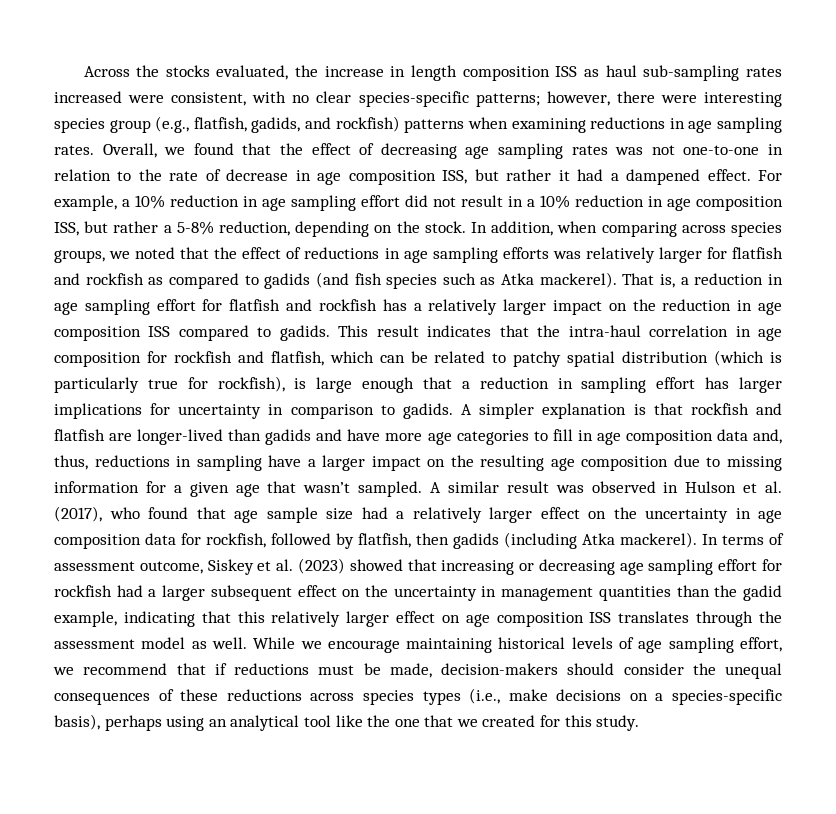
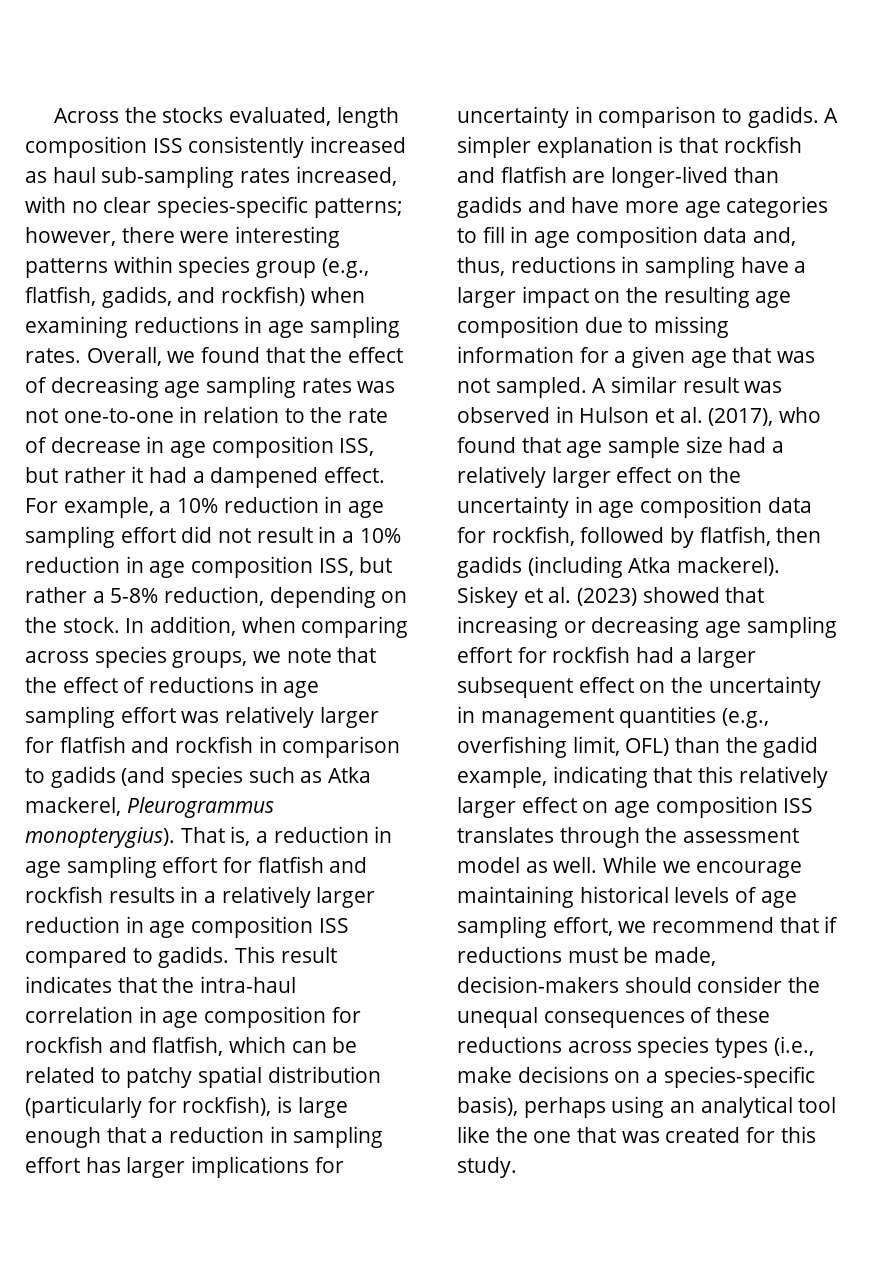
- Across the stocks evaluated, the increase in length composition ISS as haul sub-sampling rates increased were consistent, with no clear species-specific patterns; however, there were interesting species group (e.g., flatfish, gadids, and rockfish) patterns when examining reductions in age sampling rates.
+ Across the stocks evaluated, length composition ISS consistently increased as haul sub-sampling rates increased, with no clear species-specific patterns; however, there were interesting patterns within species group (e.g., flatfish, gadids, and rockfish) when examining reductions in age sampling rates.
- In addition, when comparing across species groups, we noted that the effect of reductions in age sampling efforts was relatively larger for flatfish and rockfish as compared to gadids (and fish species such as Atka mackerel).
+ In addition, when comparing across species groups, we note that the effect of reductions in age sampling effort was relatively larger for flatfish and rockfish in comparison to gadids (and species such as Atka mackerel, Pleurogrammus monopterygius).
- That is, a reduction in age sampling effort for flatfish and rockfish has a relatively larger impact on the reduction in age composition ISS compared to gadids.
+ That is, a reduction in age sampling effort for flatfish and rockfish results in a relatively larger reduction in age composition ISS compared to gadids.
- This result indicates that the intra-haul correlation in age composition for rockfish and flatfish, which can be related to patchy spatial distribution (which is particularly true for rockfish), is large enough that a reduction in sampling effort has larger implications for uncertainty in comparison to gadids.
+ This result indicates that the intra-haul correlation in age composition for rockfish and flatfish, which can be related to patchy spatial distribution (particularly for rockfish), is large enough that a reduction in sampling effort has larger implications for uncertainty in comparison to gadids.
- A simpler explanation is that rockfish and flatfish are longer-lived than gadids and have more age categories to fill in age composition data and, thus, reductions in sampling have a larger impact on the resulting age composition due to missing information for a given age that wasn’t sampled.
+ A simpler explanation is that rockfish and flatfish are longer-lived than gadids and have more age categories to fill in age composition data and, thus, reductions in sampling have a larger impact on the resulting age composition due to missing information for a given age that was not sampled.
- In terms of assessment outcome, Siskey et al. (2023) showed that increasing or decreasing age sampling effort for rockfish had a larger subsequent effect on the uncertainty in management quantities than the gadid example, indicating that this relatively larger effect on age composition ISS translates through the assessment model as well.
+ Siskey et al. (2023) showed that increasing or decreasing age sampling effort for rockfish had a larger subsequent effect on the uncertainty in management quantities (e.g., overfishing limit, OFL) than the gadid example, indicating that this relatively larger effect on age composition ISS translates through the assessment model as well.
- While we encourage maintaining historical levels of age sampling effort, we recommend that if reductions must be made, decision-makers should consider the unequal consequences of these reductions across species types (i.e., make decisions on a species-specific basis), perhaps using an analytical tool like the one that we created for this study.
+ While we encourage maintaining historical levels of age sampling effort, we recommend that if reductions must be made, decision-makers should consider the unequal consequences of these reductions across species types (i.e., make decisions on a species-specific basis), perhaps using an analytical tool like the one that was created for this study.

